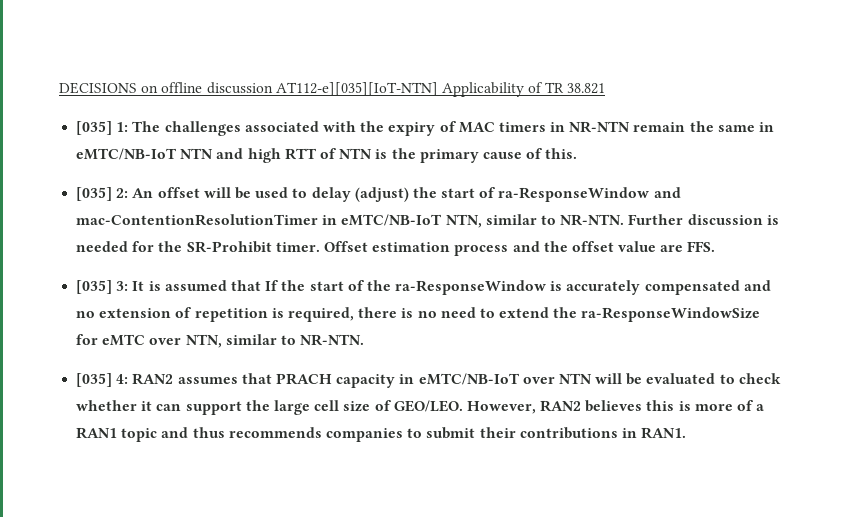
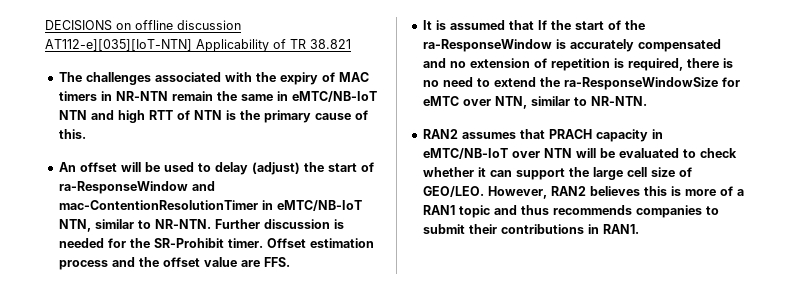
- [035] 1: The challenges associated with the expiry of MAC timers in NR-NTN remain the same in eMTC/NB-IoT NTN and high RTT of NTN is the primary cause of this.
+ The challenges associated with the expiry of MAC timers in NR-NTN remain the same in eMTC/NB-IoT NTN and high RTT of NTN is the primary cause of this.
- [035] 2: An offset will be used to delay (adjust) the start of ra-ResponseWindow and mac-ContentionResolutionTimer in eMTC/NB-IoT NTN, similar to NR-NTN.
+ An offset will be used to delay (adjust) the start of ra-ResponseWindow and mac-ContentionResolutionTimer in eMTC/NB-IoT NTN, similar to NR-NTN.
- [035] 3: It is assumed that If the start of the ra-ResponseWindow is accurately compensated and no extension of repetition is required, there is no need to extend the ra-ResponseWindowSize for eMTC over NTN, similar to NR-NTN.
+ It is assumed that If the start of the ra-ResponseWindow is accurately compensated and no extension of repetition is required, there is no need to extend the ra-ResponseWindowSize for eMTC over NTN, similar to NR-NTN.
- [035] 4: RAN2 assumes that PRACH capacity in eMTC/NB-IoT over NTN will be evaluated to check whether it can support the large cell size of GEO/LEO.
+ RAN2 assumes that PRACH capacity in eMTC/NB-IoT over NTN will be evaluated to check whether it can support the large cell size of GEO/LEO.

